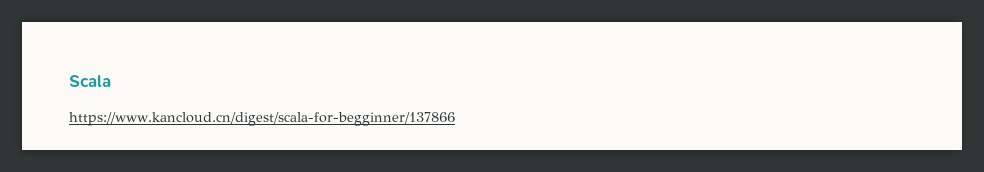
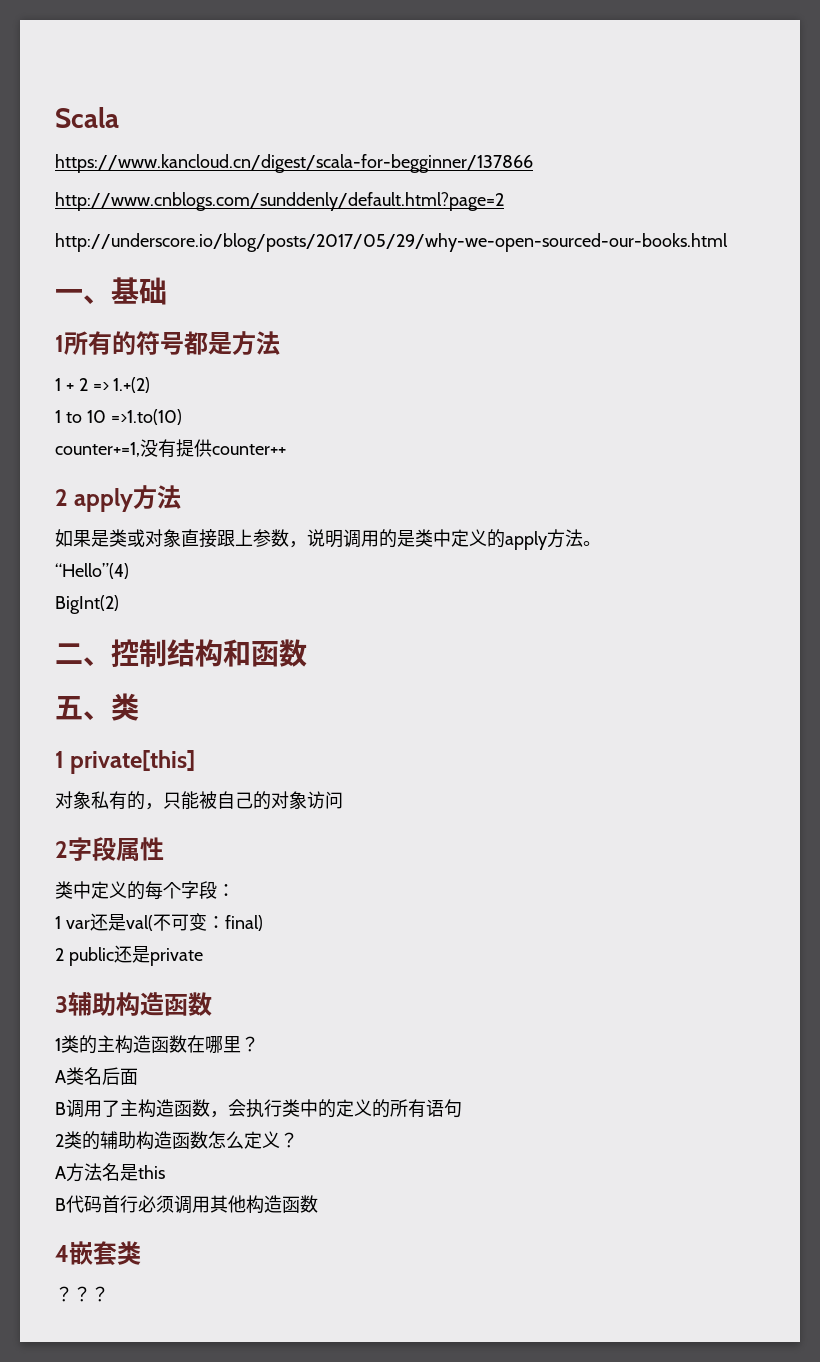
+ http://www.cnblogs.com/sunddenly/default.html?page=2
+ http://underscore.io/blog/posts/2017/05/29/why-we-open-sourced-our-books.html
+ 一、基础
+ 1所有的符号都是方法
+ 1 + 2 => 1.+(2)
+ 1 to 10 =>1.to(10)
+ counter+=1,没有提供counter++
+ 2 apply方法
+ 如果是类或对象直接跟上参数，说明调用的是类中定义的apply方法。
+ “Hello”(4)
+ BigInt(2)
+ 二、控制结构和函数
+ 五、类
+ 1 private[this]
+ 对象私有的，只能被自己的对象访问
+ 2字段属性
+ 类中定义的每个字段：
+ 1 var还是val(不可变：final)
+ 2 public还是private
+ 3辅助构造函数
+ 1类的主构造函数在哪里？
+ A类名后面
+ B调用了主构造函数，会执行类中的定义的所有语句
+ 2类的辅助构造函数怎么定义？
+ A方法名是this
+ B代码首行必须调用其他构造函数
+ 4嵌套类
+ ？？？

